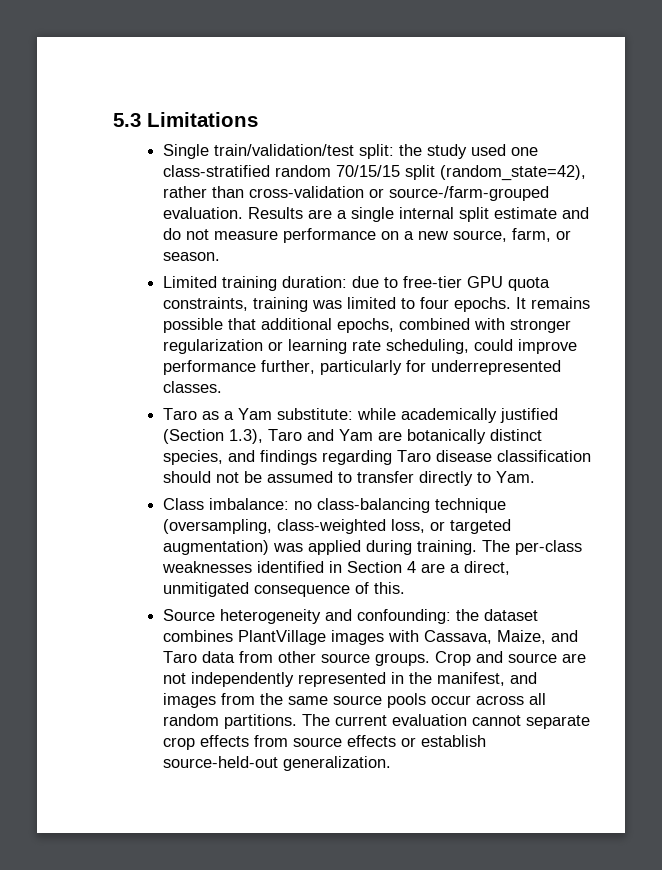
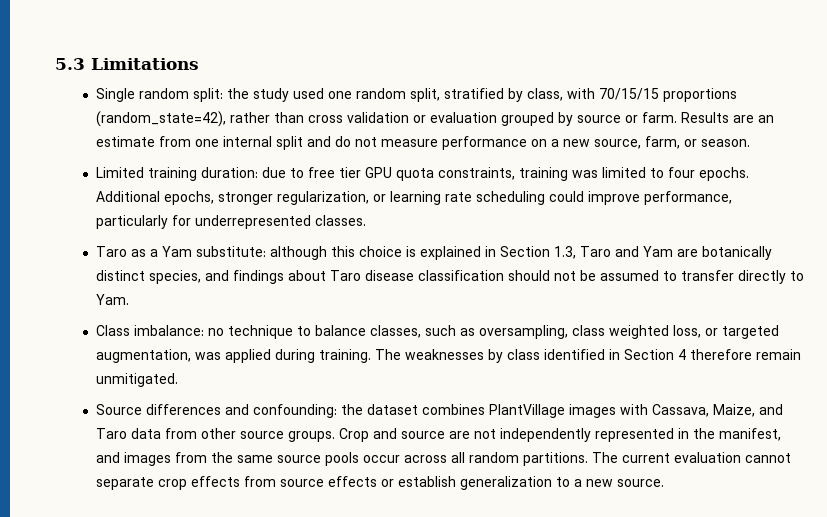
- Single train/validation/test split: the study used one class-stratified random 70/15/15 split (random_state=42), rather than cross-validation or source-/farm-grouped evaluation. Results are a single internal split estimate and do not measure performance on a new source, farm, or season.
+ Single random split: the study used one random split, stratified by class, with 70/15/15 proportions (random_state=42), rather than cross validation or evaluation grouped by source or farm. Results are an estimate from one internal split and do not measure performance on a new source, farm, or season.
- Limited training duration: due to free-tier GPU quota constraints, training was limited to four epochs.
+ Limited training duration: due to free tier GPU quota constraints, training was limited to four epochs.
- It remains possible that additional epochs, combined with stronger regularization or learning rate scheduling, could improve performance further, particularly for underrepresented classes.
+ Additional epochs, stronger regularization, or learning rate scheduling could improve performance, particularly for underrepresented classes.
- Taro as a Yam substitute: while academically justified (Section 1.3), Taro and Yam are botanically distinct species, and findings regarding Taro disease classification should not be assumed to transfer directly to Yam.
+ Taro as a Yam substitute: although this choice is explained in Section 1.3, Taro and Yam are botanically distinct species, and findings about Taro disease classification should not be assumed to transfer directly to Yam.
- Class imbalance: no class-balancing technique (oversampling, class-weighted loss, or targeted augmentation) was applied during training.
+ Class imbalance: no technique to balance classes, such as oversampling, class weighted loss, or targeted augmentation, was applied during training.
- The per-class weaknesses identified in Section 4 are a direct, unmitigated consequence of this.
+ The weaknesses by class identified in Section 4 therefore remain unmitigated.
- Source heterogeneity and confounding: the dataset combines PlantVillage images with Cassava, Maize, and Taro data from other source groups.
+ Source differences and confounding: the dataset combines PlantVillage images with Cassava, Maize, and Taro data from other source groups.
- The current evaluation cannot separate crop effects from source effects or establish source-held-out generalization.
+ The current evaluation cannot separate crop effects from source effects or establish generalization to a new source.

